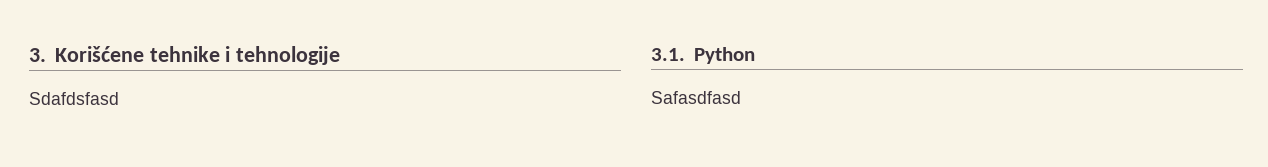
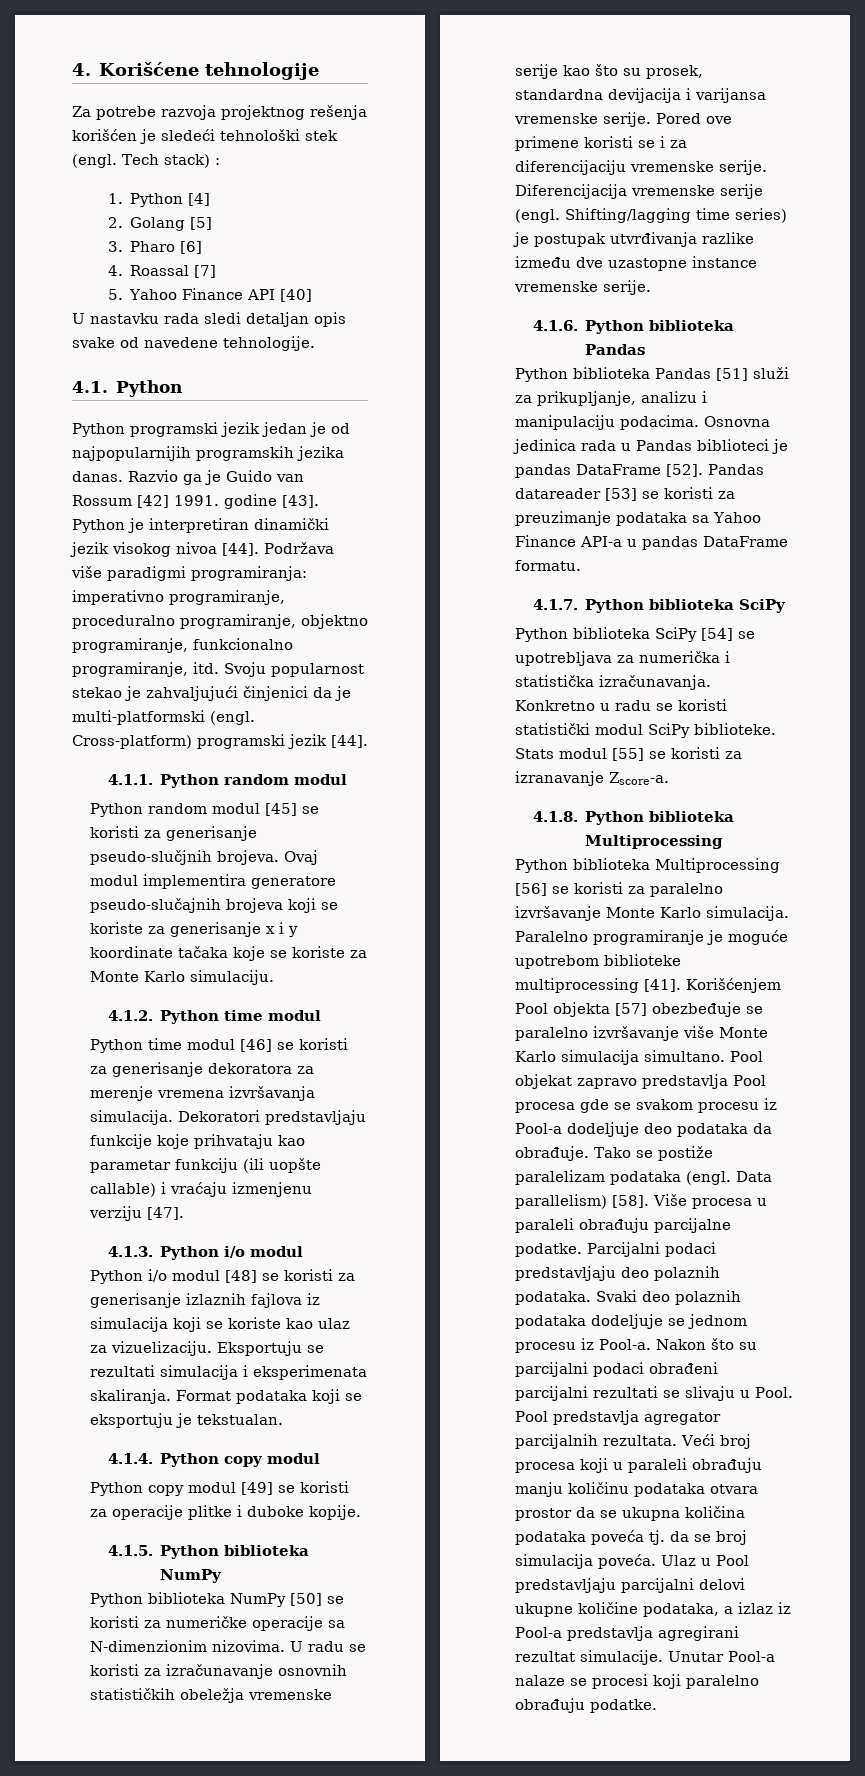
- 3. Korišćene tehnike i tehnologije
- Sdafdsfasd
- 3.1. Python
- Safasdfasd
+ 4. Korišćene tehnologije
+ Za potrebe razvoja projektnog rešenja korišćen je sledeći tehnološki stek (engl. Tech stack) :
+ 1. Python [4]
+ 2. Golang [5]
+ 3. Pharo [6]
+ 4. Roassal [7]
+ 5. Yahoo Finance API [40]
+ U nastavku rada sledi detaljan opis svake od navedene tehnologije.
+ 4.1. Python
+ Python programski jezik jedan je od najpopularnijih programskih jezika danas. Razvio ga je Guido van Rossum [42] 1991. godine [43]. Python je interpretiran dinamički jezik visokog nivoa [44]. Podržava više paradigmi programiranja: imperativno programiranje, proceduralno programiranje, objektno programiranje, funkcionalno programiranje, itd. Svoju popularnost stekao je zahvaljujući činjenici da je multi-platformski (engl. Cross-platform) programski jezik [44].
+ 4.1.1. Python random modul
+ Python random modul [45] se koristi za generisanje pseudo-slučjnih brojeva. Ovaj modul implementira generatore pseudo-slučajnih brojeva koji se koriste za generisanje x i y koordinate tačaka koje se koriste za Monte Karlo simulaciju.
+ 4.1.2. Python time modul
+ Python time modul [46] se koristi za generisanje dekoratora za merenje vremena izvršavanja simulacija. Dekoratori predstavljaju funkcije koje prihvataju kao parametar funkciju (ili uopšte callable) i vraćaju izmenjenu verziju [47].
+ 4.1.3. Python i/o modul
+ Python i/o modul [48] se koristi za generisanje izlaznih fajlova iz simulacija koji se koriste kao ulaz za vizuelizaciju. Eksportuju se rezultati simulacija i eksperimenata skaliranja. Format podataka koji se eksportuju je tekstualan.
+ 4.1.4. Python copy modul
+ Python copy modul [49] se koristi za operacije plitke i duboke kopije.
+ 4.1.5. Python biblioteka NumPy
+ Python biblioteka NumPy [50] se koristi za numeričke operacije sa N-dimenzionim nizovima. U radu se koristi za izračunavanje osnovnih statističkih obeležja vremenske serije kao što su prosek, standardna devijacija i varijansa vremenske serije. Pored ove primene koristi se i za diferencijaciju vremenske serije. Diferencijacija vremenske serije (engl. Shifting/lagging time series) je postupak utvrđivanja razlike između dve uzastopne instance vremenske serije.
+ 4.1.6. Python biblioteka Pandas
+ Python biblioteka Pandas [51] služi za prikupljanje, analizu i manipulaciju podacima. Osnovna jedinica rada u Pandas biblioteci je pandas DataFrame [52]. Pandas datareader [53] se koristi za preuzimanje podataka sa Yahoo Finance API-a u pandas DataFrame formatu.
+ 4.1.7. Python biblioteka SciPy
+ Python biblioteka SciPy [54] se upotrebljava za numerička i statistička izračunavanja. Konkretno u radu se koristi statistički modul SciPy biblioteke. Stats modul [55] se koristi za izranavanje Zscore-a.
+ 4.1.8. Python biblioteka Multiprocessing
+ Python biblioteka Multiprocessing [56] se koristi za paralelno izvršavanje Monte Karlo simulacija. Paralelno programiranje je moguće upotrebom biblioteke multiprocessing [41]. Korišćenjem Pool objekta [57] obezbeđuje se paralelno izvršavanje više Monte Karlo simulacija simultano. Pool objekat zapravo predstavlja Pool procesa gde se svakom procesu iz Pool-a dodeljuje deo podataka da obrađuje. Tako se postiže paralelizam podataka (engl. Data parallelism) [58]. Više procesa u paraleli obrađuju parcijalne podatke. Parcijalni podaci predstavljaju deo polaznih podataka. Svaki deo polaznih podataka dodeljuje se jednom procesu iz Pool-a. Nakon što su parcijalni podaci obrađeni parcijalni rezultati se slivaju u Pool. Pool predstavlja agregator parcijalnih rezultata. Veći broj procesa koji u paraleli obrađuju manju količinu podataka otvara prostor da se ukupna količina podataka poveća tj. da se broj simulacija poveća. Ulaz u Pool predstavljaju parcijalni delovi ukupne količine podataka, a izlaz iz Pool-a predstavlja agregirani rezultat simulacije. Unutar Pool-a nalaze se procesi koji paralelno obrađuju podatke.

